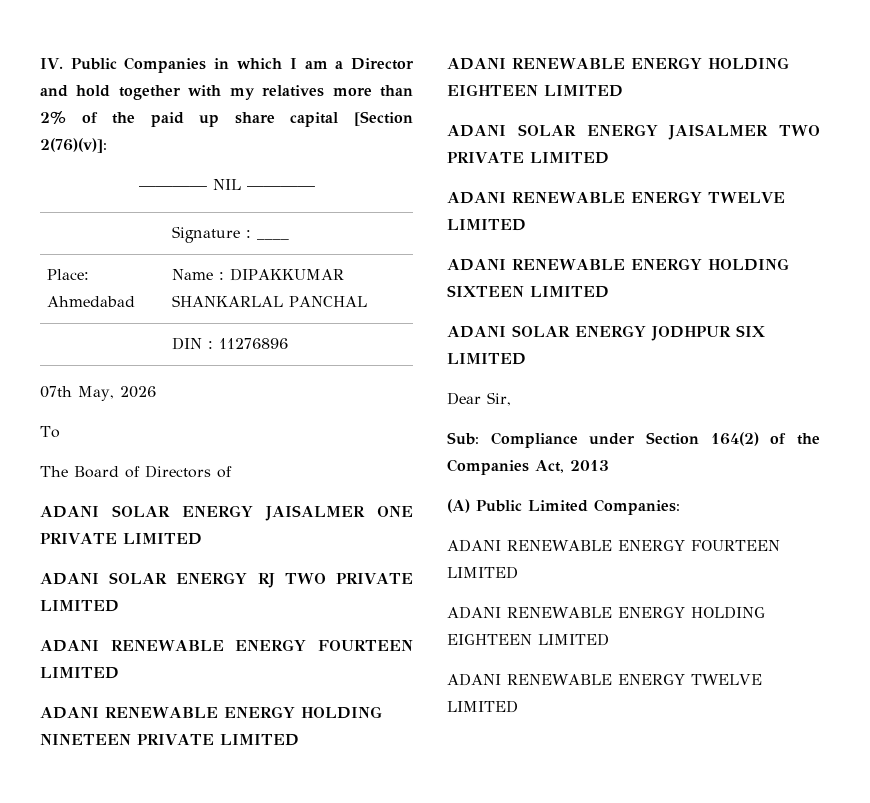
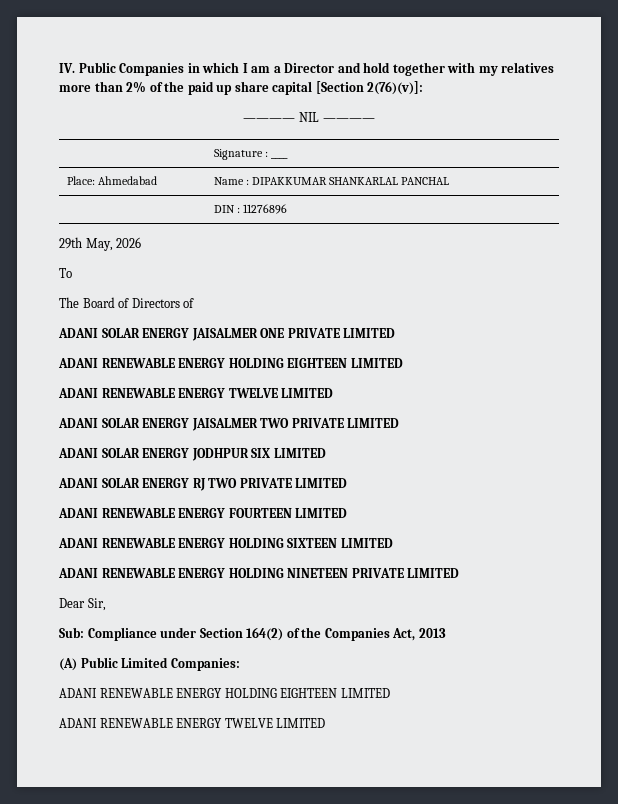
- 07th May, 2026
+ 29th May, 2026
  ADANI SOLAR ENERGY JAISALMER ONE PRIVATE LIMITED
+ ADANI RENEWABLE ENERGY HOLDING EIGHTEEN LIMITED
+ ADANI RENEWABLE ENERGY TWELVE LIMITED
+ ADANI SOLAR ENERGY JAISALMER TWO PRIVATE LIMITED
+ ADANI SOLAR ENERGY JODHPUR SIX LIMITED
+ ADANI RENEWABLE ENERGY HOLDING SIXTEEN LIMITED
  ADANI RENEWABLE ENERGY HOLDING NINETEEN PRIVATE LIMITED
- ADANI RENEWABLE ENERGY HOLDING EIGHTEEN LIMITED
- ADANI SOLAR ENERGY JAISALMER TWO PRIVATE LIMITED
- ADANI RENEWABLE ENERGY TWELVE LIMITED
- ADANI RENEWABLE ENERGY HOLDING SIXTEEN LIMITED
- ADANI SOLAR ENERGY JODHPUR SIX LIMITED
  (A) Public Limited Companies:
- ADANI RENEWABLE ENERGY FOURTEEN LIMITED

